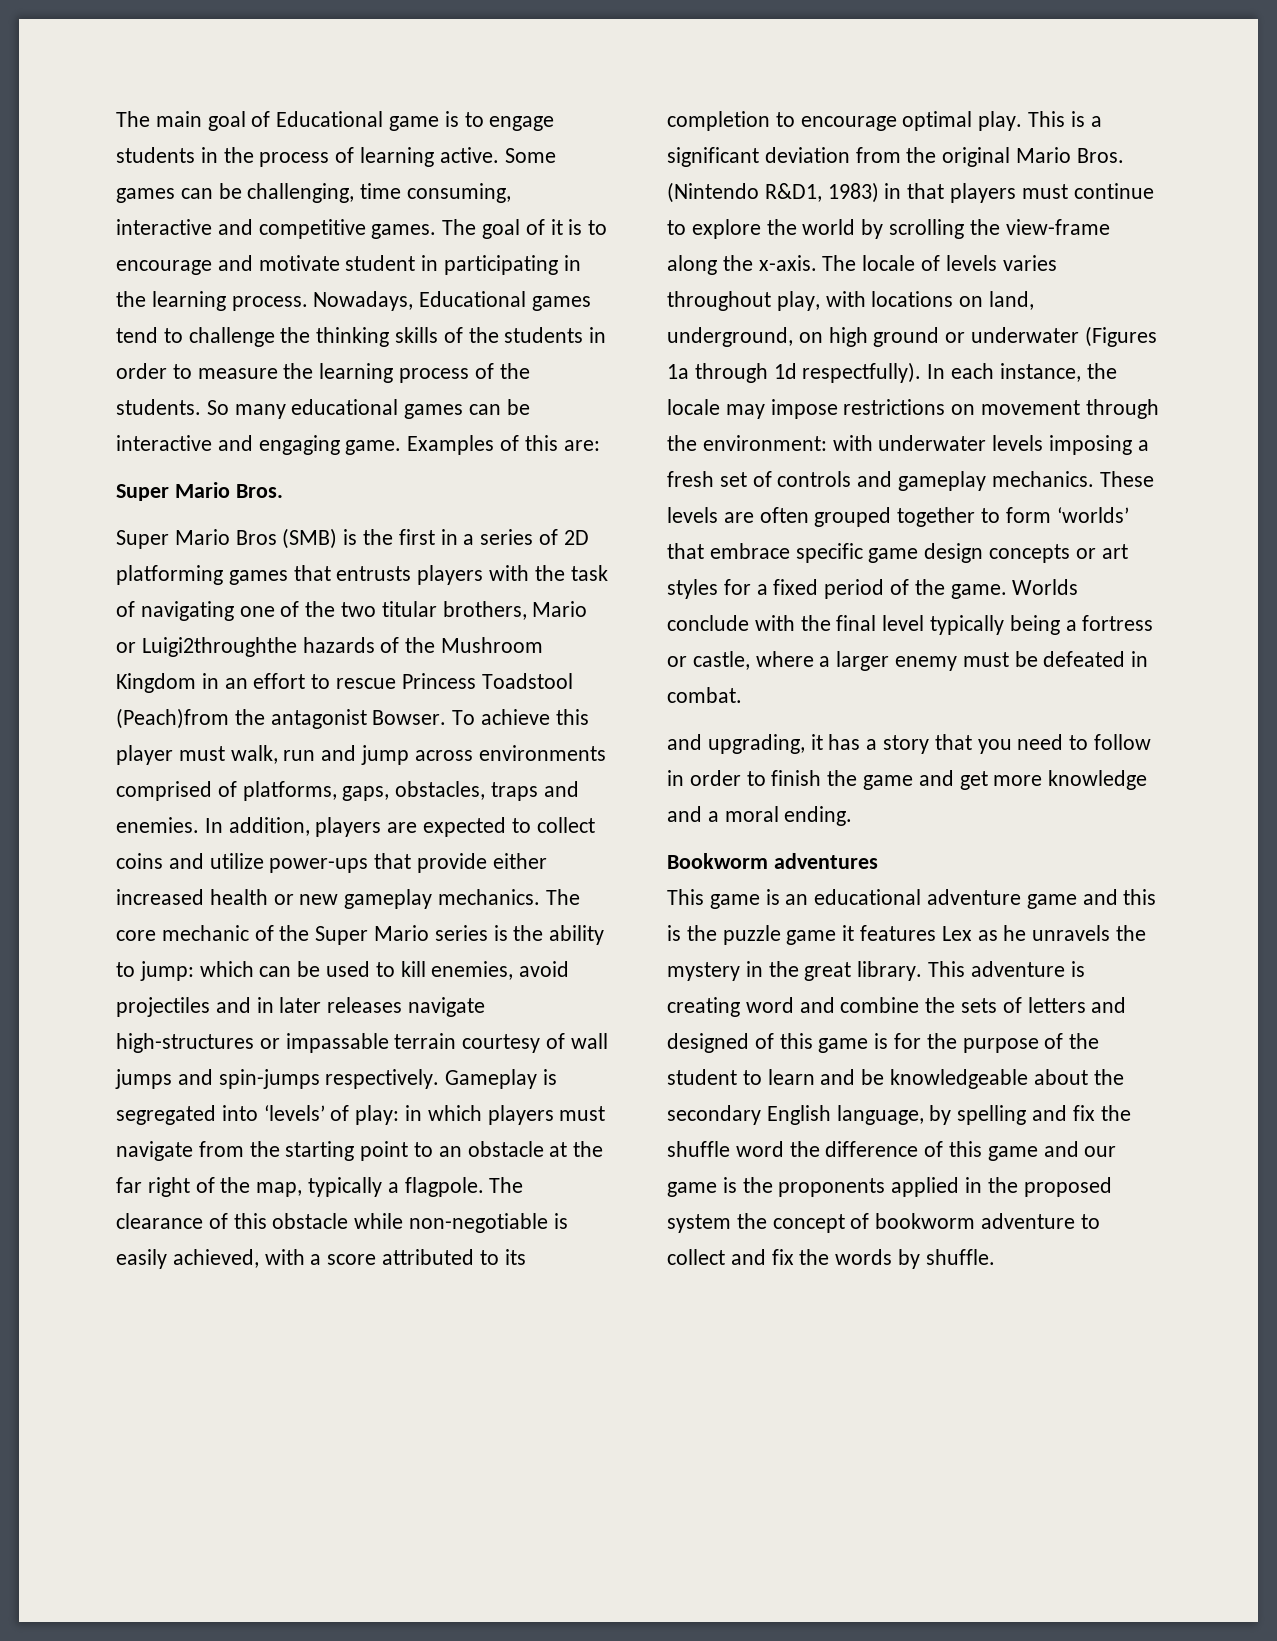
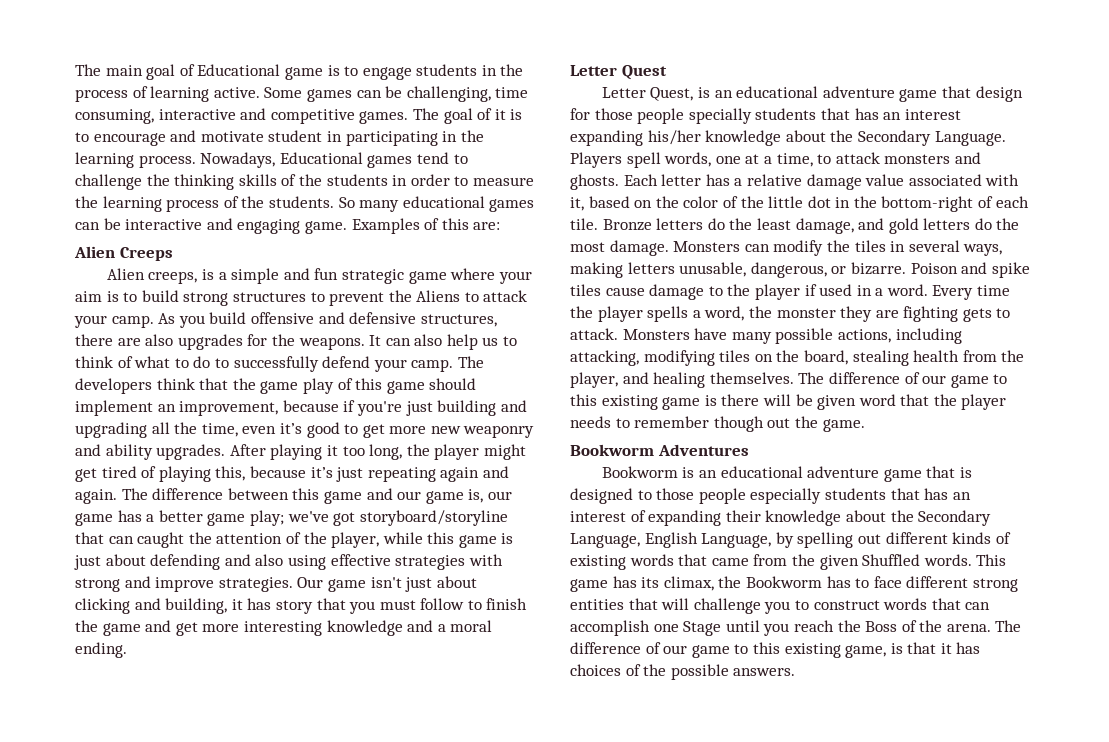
- Super Mario Bros.
- Super Mario Bros (SMB) is the first in a series of 2D platforming games that entrusts players with the task of navigating one of the two titular brothers, Mario or Luigi2throughthe hazards of the Mushroom Kingdom in an effort to rescue Princess Toadstool (Peach)from the antagonist Bowser. To achieve this player must walk, run and jump across environments comprised of platforms, gaps, obstacles, traps and enemies. In addition, players are expected to collect coins and utilize power-ups that provide either increased health or new gameplay mechanics. The core mechanic of the Super Mario series is the ability to jump: which can be used to kill enemies, avoid projectiles and in later releases navigate high-structures or impassable terrain courtesy of wall jumps and spin-jumps respectively. Gameplay is segregated into ‘levels’ of play: in which players must navigate from the starting point to an obstacle at the far right of the map, typically a flagpole. The clearance of this obstacle while non-negotiable is easily achieved, with a score attributed to its completion to encourage optimal play. This is a significant deviation from the original Mario Bros. (Nintendo R&D1, 1983) in that players must continue to explore the world by scrolling the view-frame along the x-axis. The locale of levels varies throughout play, with locations on land, underground, on high ground or underwater (Figures 1a through 1d respectfully). In each instance, the locale may impose restrictions on movement through the environment: with underwater levels imposing a fresh set of controls and gameplay mechanics. These levels are often grouped together to form ‘worlds’ that embrace specific game design concepts or art styles for a fixed period of the game. Worlds conclude with the final level typically being a fortress or castle, where a larger enemy must be defeated in combat.
- and upgrading, it has a story that you need to follow in order to finish the game and get more knowledge and a moral ending.
+ Alien Creeps
+ Alien creeps, is a simple and fun strategic game where your aim is to build strong structures to prevent the Aliens to attack your camp. As you build offensive and defensive structures, there are also upgrades for the weapons. It can also help us to think of what to do to successfully defend your camp. The developers think that the game play of this game should implement an improvement, because if you're just building and upgrading all the time, even it’s good to get more new weaponry and ability upgrades. After playing it too long, the player might get tired of playing this, because it’s just repeating again and again. The difference between this game and our game is, our game has a better game play; we've got storyboard/storyline that can caught the attention of the player, while this game is just about defending and also using effective strategies with strong and improve strategies. Our game isn't just about clicking and building, it has story that you must follow to finish the game and get more interesting knowledge and a moral ending.
- Bookworm adventures
- This game is an educational adventure game and this is the puzzle game it features Lex as he unravels the mystery in the great library. This adventure is creating word and combine the sets of letters and designed of this game is for the purpose of the student to learn and be knowledgeable about the secondary English language, by spelling and fix the shuffle word the difference of this game and our game is the proponents applied in the proposed system the concept of bookworm adventure to collect and fix the words by shuffle.
+ Letter Quest
+ Letter Quest, is an educational adventure game that design for those people specially students that has an interest expanding his/her knowledge about the Secondary Language. Players spell words, one at a time, to attack monsters and ghosts. Each letter has a relative damage value associated with it, based on the color of the little dot in the bottom-right of each tile. Bronze letters do the least damage, and gold letters do the most damage. Monsters can modify the tiles in several ways, making letters unusable, dangerous, or bizarre. Poison and spike tiles cause damage to the player if used in a word. Every time the player spells a word, the monster they are fighting gets to attack. Monsters have many possible actions, including attacking, modifying tiles on the board, stealing health from the player, and healing themselves. The difference of our game to this existing game is there will be given word that the player needs to remember though out the game.
+ Bookworm Adventures
+ Bookworm is an educational adventure game that is designed to those people especially students that has an interest of expanding their knowledge about the Secondary Language, English Language, by spelling out different kinds of existing words that came from the given Shuffled words. This game has its climax, the Bookworm has to face different strong entities that will challenge you to construct words that can accomplish one Stage until you reach the Boss of the arena. The difference of our game to this existing game, is that it has choices of the possible answers.

